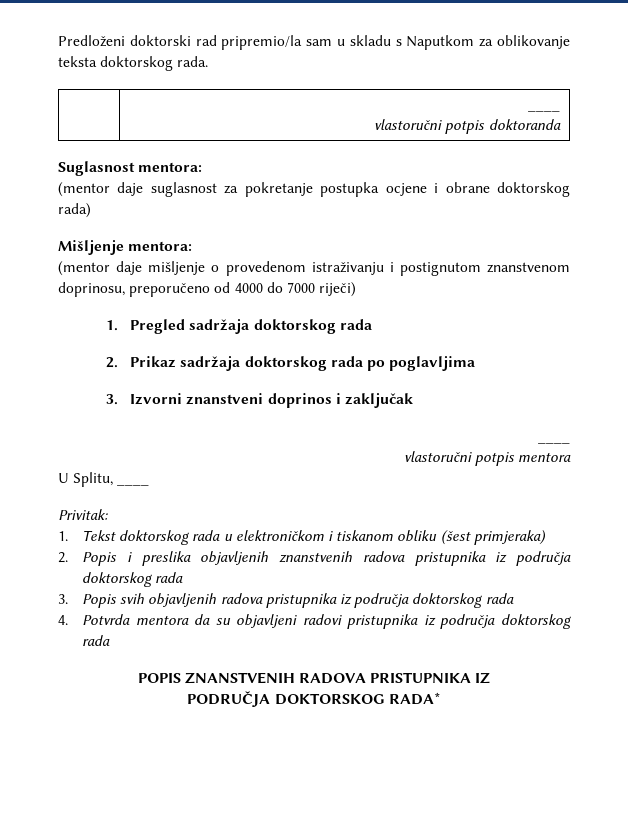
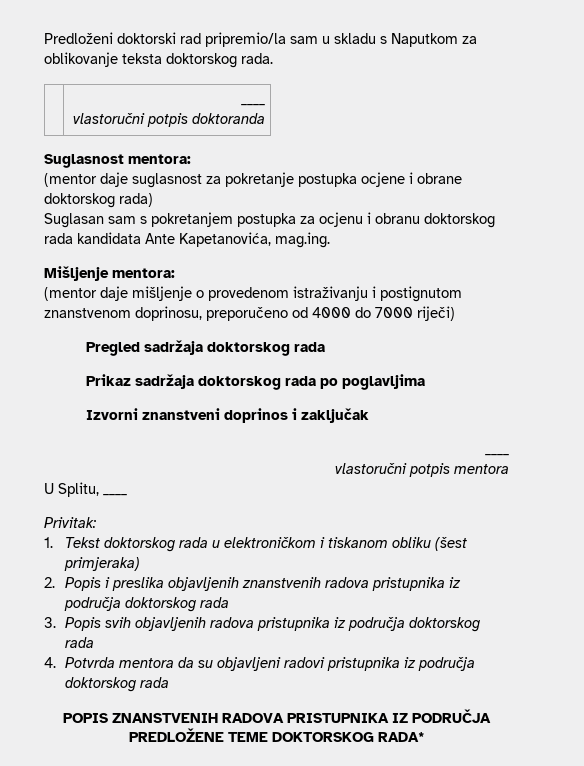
+ Suglasan sam s pokretanjem postupka za ocjenu i obranu doktorskog rada kandidata Ante Kapetanovića, mag.ing.
- 1. Pregled sadržaja doktorskog rada
+ Pregled sadržaja doktorskog rada
- 2. Prikaz sadržaja doktorskog rada po poglavljima
+ Prikaz sadržaja doktorskog rada po poglavljima
- 3. Izvorni znanstveni doprinos i zaključak
+ Izvorni znanstveni doprinos i zaključak
- POPIS ZNANSTVENIH RADOVA PRISTUPNIKA IZ
- PODRUČJA DOKTORSKOG RADA*
+ POPIS ZNANSTVENIH RADOVA PRISTUPNIKA IZ PODRUČJA PREDLOŽENE TEME DOKTORSKOG RADA*

